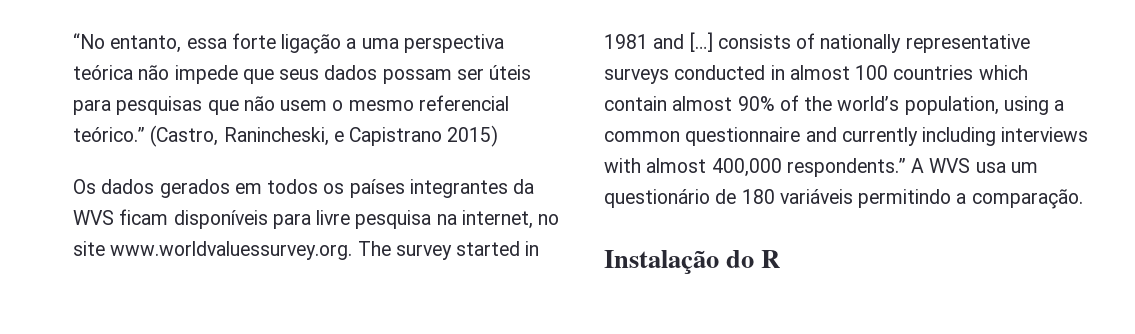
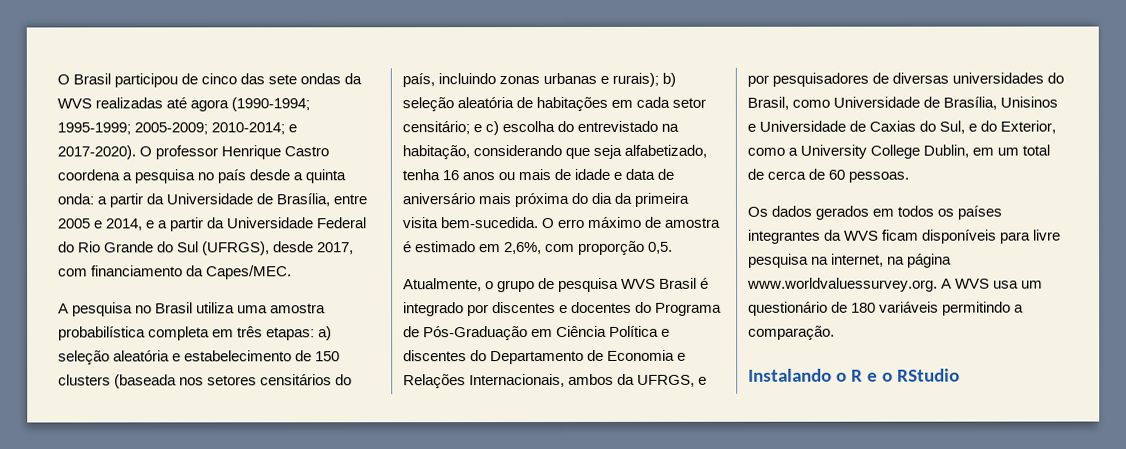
- “No entanto, essa forte ligação a uma perspectiva teórica não impede que seus dados possam ser úteis para pesquisas que não usem o mesmo referencial teórico.” (Castro, Ranincheski, e Capistrano 2015)
+ O Brasil participou de cinco das sete ondas da WVS realizadas até agora (1990-1994; 1995-1999; 2005-2009; 2010-2014; e 2017-2020). O professor Henrique Castro coordena a pesquisa no país desde a quinta onda: a partir da Universidade de Brasília, entre 2005 e 2014, e a partir da Universidade Federal do Rio Grande do Sul (UFRGS), desde 2017, com financiamento da Capes/MEC.
+ A pesquisa no Brasil utiliza uma amostra probabilística completa em três etapas: a) seleção aleatória e estabelecimento de 150 clusters (baseada nos setores censitários do país, incluindo zonas urbanas e rurais); b) seleção aleatória de habitações em cada setor censitário; e c) escolha do entrevistado na habitação, considerando que seja alfabetizado, tenha 16 anos ou mais de idade e data de aniversário mais próxima do dia da primeira visita bem-sucedida. O erro máximo de amostra é estimado em 2,6%, com proporção 0,5.
+ Atualmente, o grupo de pesquisa WVS Brasil é integrado por discentes e docentes do Programa de Pós-Graduação em Ciência Política e discentes do Departamento de Economia e Relações Internacionais, ambos da UFRGS, e por pesquisadores de diversas universidades do Brasil, como Universidade de Brasília, Unisinos e Universidade de Caxias do Sul, e do Exterior, como a University College Dublin, em um total de cerca de 60 pessoas.
- Os dados gerados em todos os países integrantes da WVS ficam disponíveis para livre pesquisa na internet, no site www.worldvaluessurvey.org. The survey started in 1981 and […] consists of nationally representative surveys conducted in almost 100 countries which contain almost 90% of the world’s population, using a common questionnaire and currently including interviews with almost 400,000 respondents.” A WVS usa um questionário de 180 variáveis permitindo a comparação.
+ Os dados gerados em todos os países integrantes da WVS ficam disponíveis para livre pesquisa na internet, na página www.worldvaluessurvey.org. A WVS usa um questionário de 180 variáveis permitindo a comparação.
- Instalação do R
+ Instalando o R e o RStudio

